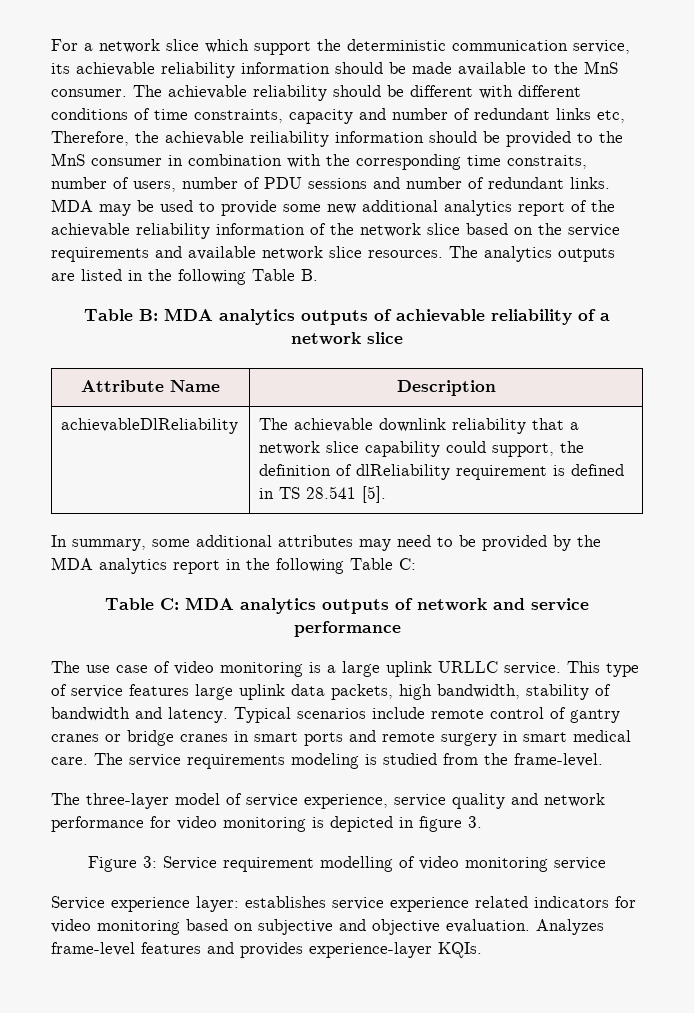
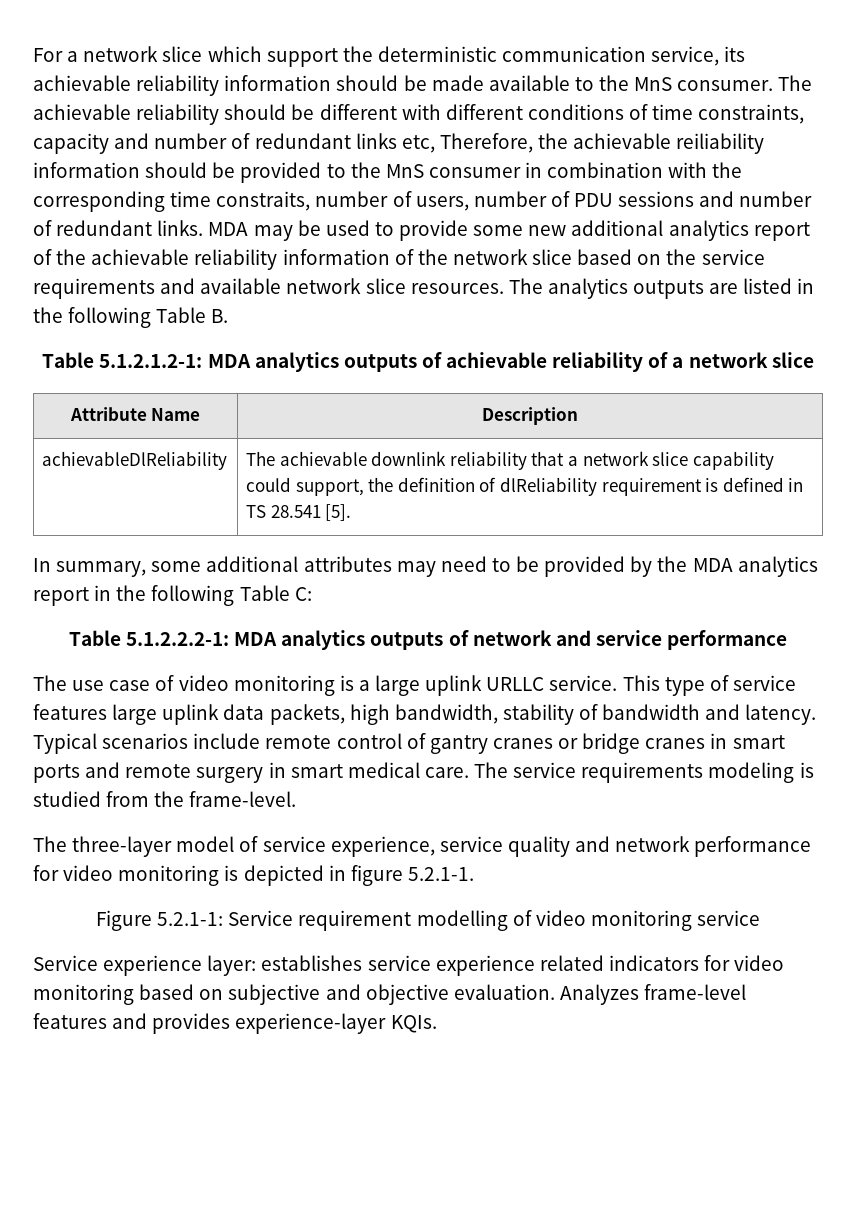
- Table B: MDA analytics outputs of achievable reliability of a network slice
+ Table 5.1.2.1.2-1: MDA analytics outputs of achievable reliability of a network slice
- Table C: MDA analytics outputs of network and service performance
+ Table 5.1.2.2.2-1: MDA analytics outputs of network and service performance
- The three-layer model of service experience, service quality and network performance for video monitoring is depicted in figure 3.
+ The three-layer model of service experience, service quality and network performance for video monitoring is depicted in figure 5.2.1-1.
- Figure 3: Service requirement modelling of video monitoring service
+ Figure 5.2.1-1: Service requirement modelling of video monitoring service

